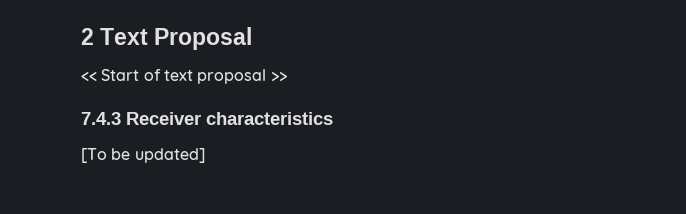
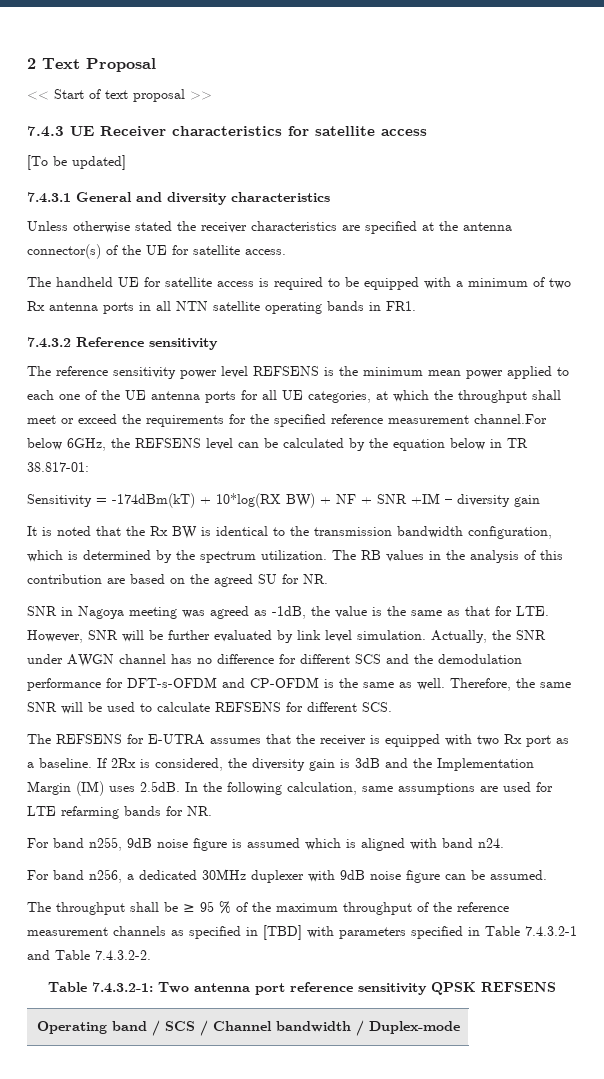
- 7.4.3 Receiver characteristics
+ 7.4.3 UE Receiver characteristics for satellite access
+ 7.4.3.1 General and diversity characteristics
+ Unless otherwise stated the receiver characteristics are specified at the antenna connector(s) of the UE for satellite access.
+ The handheld UE for satellite access is required to be equipped with a minimum of two Rx antenna ports in all NTN satellite operating bands in FR1.
+ 7.4.3.2 Reference sensitivity
+ The reference sensitivity power level REFSENS is the minimum mean power applied to each one of the UE antenna ports for all UE categories, at which the throughput shall meet or exceed the requirements for the specified reference measurement channel.For below 6GHz, the REFSENS level can be calculated by the equation below in TR 38.817-01:
+ Sensitivity = -174dBm(kT) + 10*log(RX BW) + NF + SNR +IM – diversity gain
+ It is noted that the Rx BW is identical to the transmission bandwidth configuration, which is determined by the spectrum utilization. The RB values in the analysis of this contribution are based on the agreed SU for NR.
+ SNR in Nagoya meeting was agreed as -1dB, the value is the same as that for LTE. However, SNR will be further evaluated by link level simulation. Actually, the SNR under AWGN channel has no difference for different SCS and the demodulation performance for DFT-s-OFDM and CP-OFDM is the same as well. Therefore, the same SNR will be used to calculate REFSENS for different SCS.
+ The REFSENS for E-UTRA assumes that the receiver is equipped with two Rx port as a baseline. If 2Rx is considered, the diversity gain is 3dB and the Implementation Margin (IM) uses 2.5dB. In the following calculation, same assumptions are used for LTE refarming bands for NR.
+ For band n255, 9dB noise figure is assumed which is aligned with band n24.
+ For band n256, a dedicated 30MHz duplexer with 9dB noise figure can be assumed.
+ The throughput shall be ≥ 95 % of the maximum throughput of the reference measurement channels as specified in [TBD] with parameters specified in Table 7.4.3.2-1 and Table 7.4.3.2-2.
+ Table 7.4.3.2-1: Two antenna port reference sensitivity QPSK REFSENS
+ Operating band / SCS / Channel bandwidth / Duplex-mode

